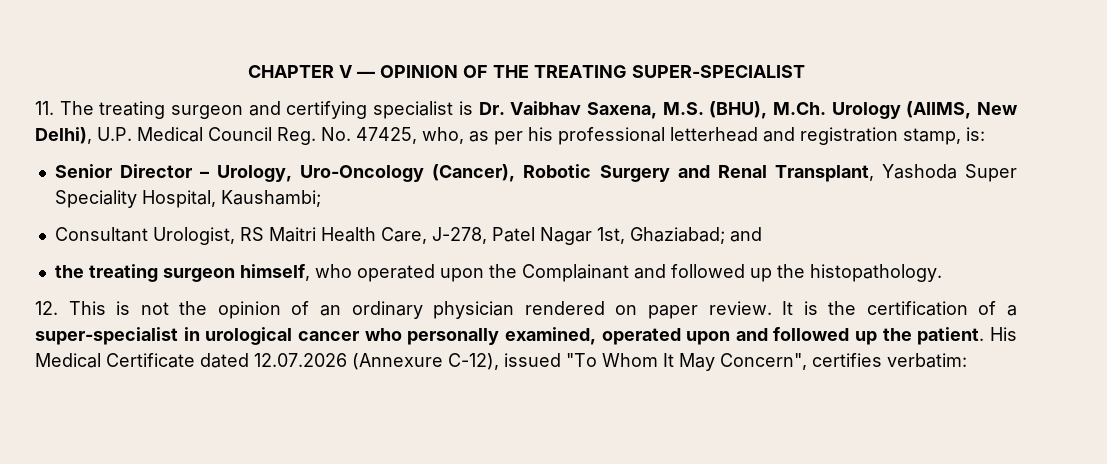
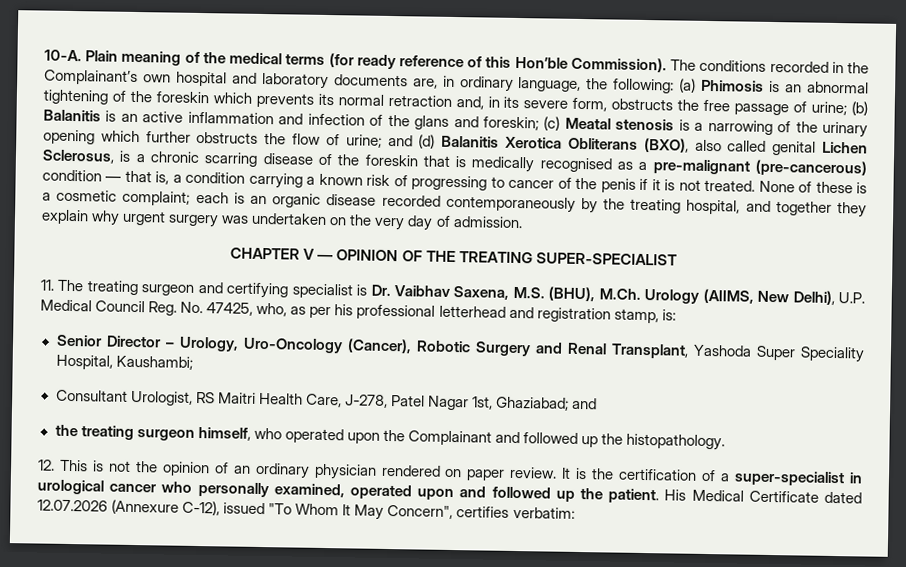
+ 10-A. Plain meaning of the medical terms (for ready reference of this Hon’ble Commission). The conditions recorded in the Complainant’s own hospital and laboratory documents are, in ordinary language, the following: (a) Phimosis is an abnormal tightening of the foreskin which prevents its normal retraction and, in its severe form, obstructs the free passage of urine; (b) Balanitis is an active inflammation and infection of the glans and foreskin; (c) Meatal stenosis is a narrowing of the urinary opening which further obstructs the flow of urine; and (d) Balanitis Xerotica Obliterans (BXO), also called genital Lichen Sclerosus, is a chronic scarring disease of the foreskin that is medically recognised as a pre-malignant (pre-cancerous) condition — that is, a condition carrying a known risk of progressing to cancer of the penis if it is not treated. None of these is a cosmetic complaint; each is an organic disease recorded contemporaneously by the treating hospital, and together they explain why urgent surgery was undertaken on the very day of admission.

